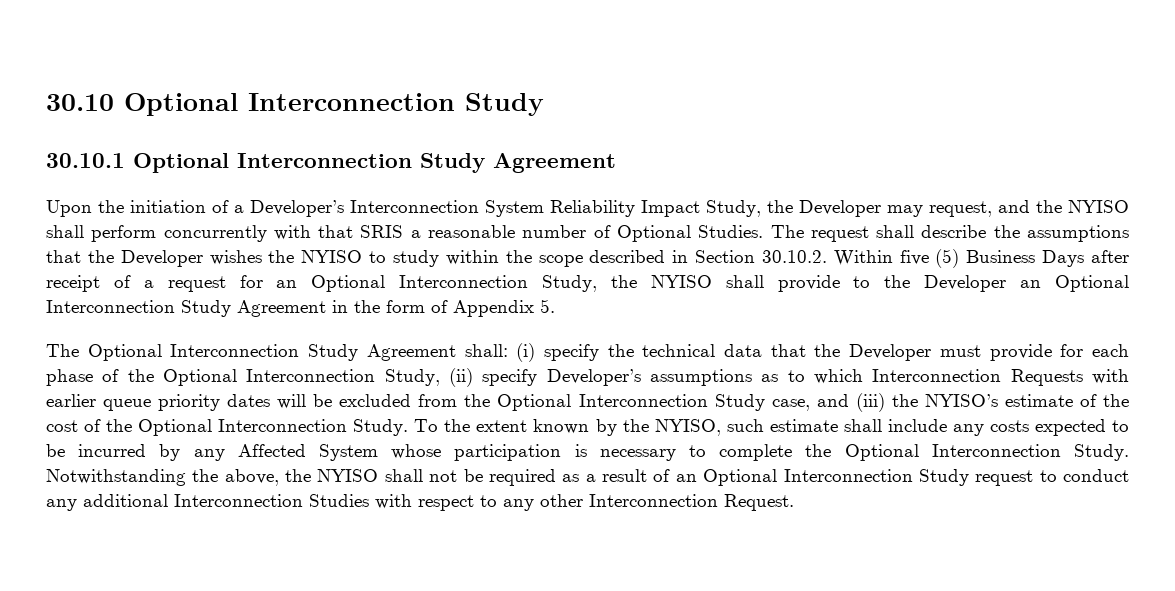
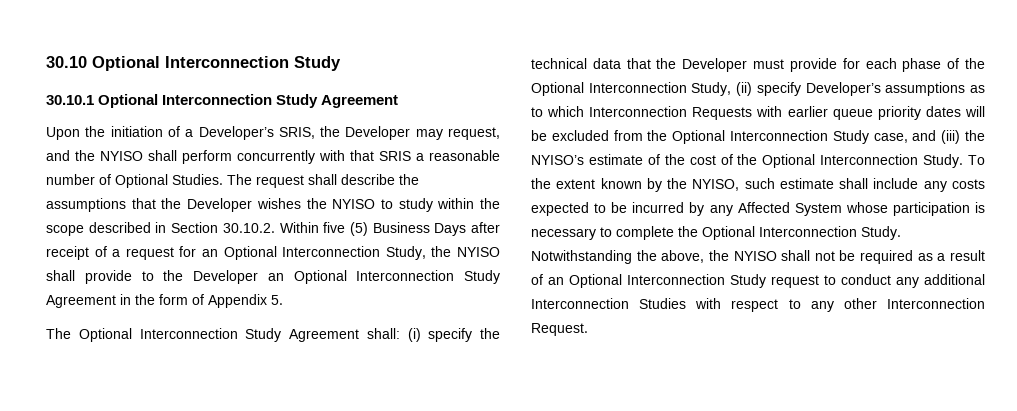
- Upon the initiation of a Developer’s Interconnection System Reliability Impact Study, the Developer may request, and the NYISO shall perform concurrently with that SRIS a reasonable number of Optional Studies.
+ Upon the initiation of a Developer’s SRIS, the Developer may request, and the NYISO shall perform concurrently with that SRIS a reasonable number of Optional Studies.

